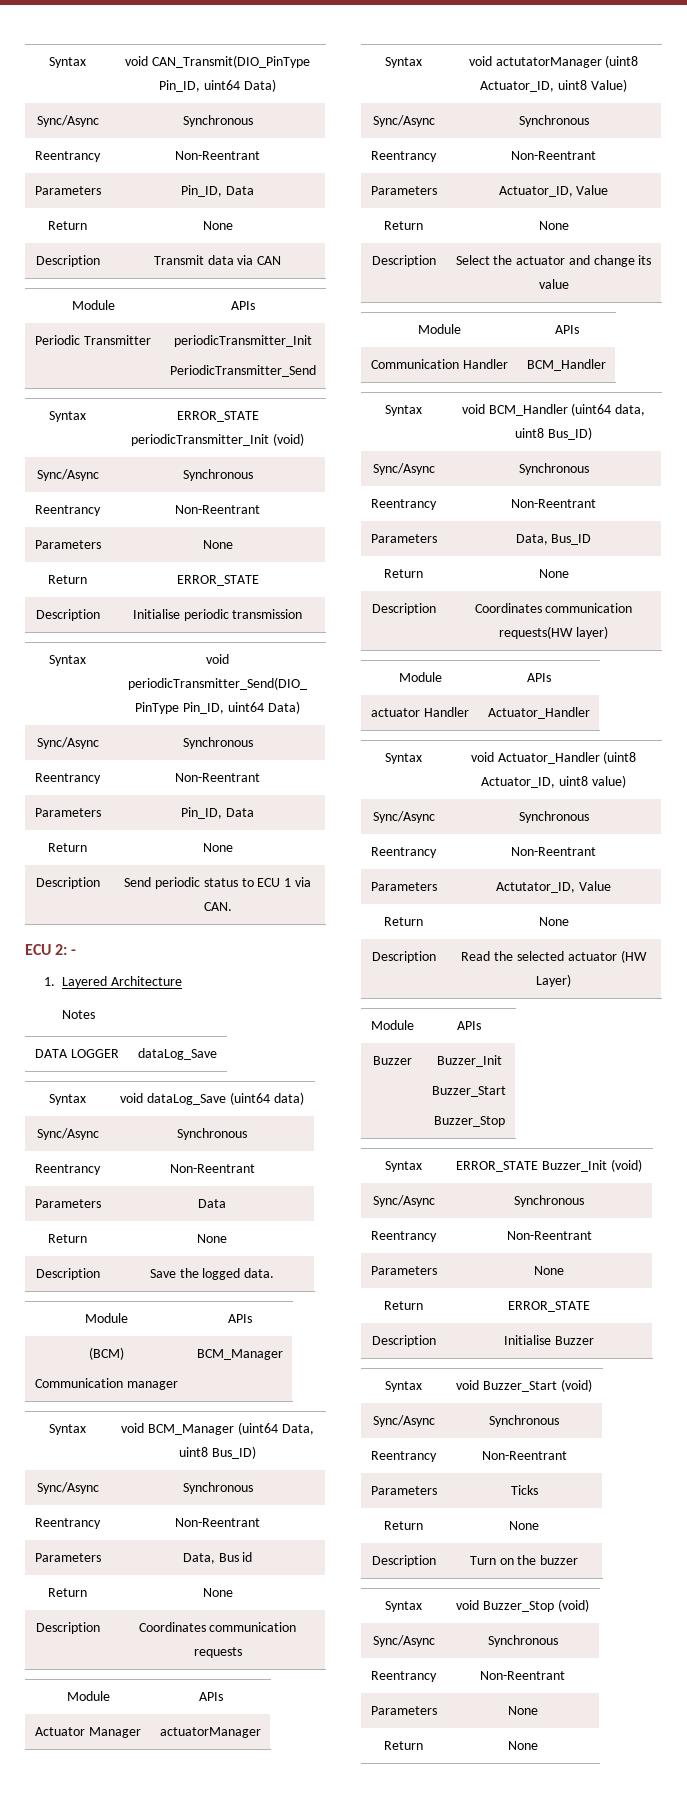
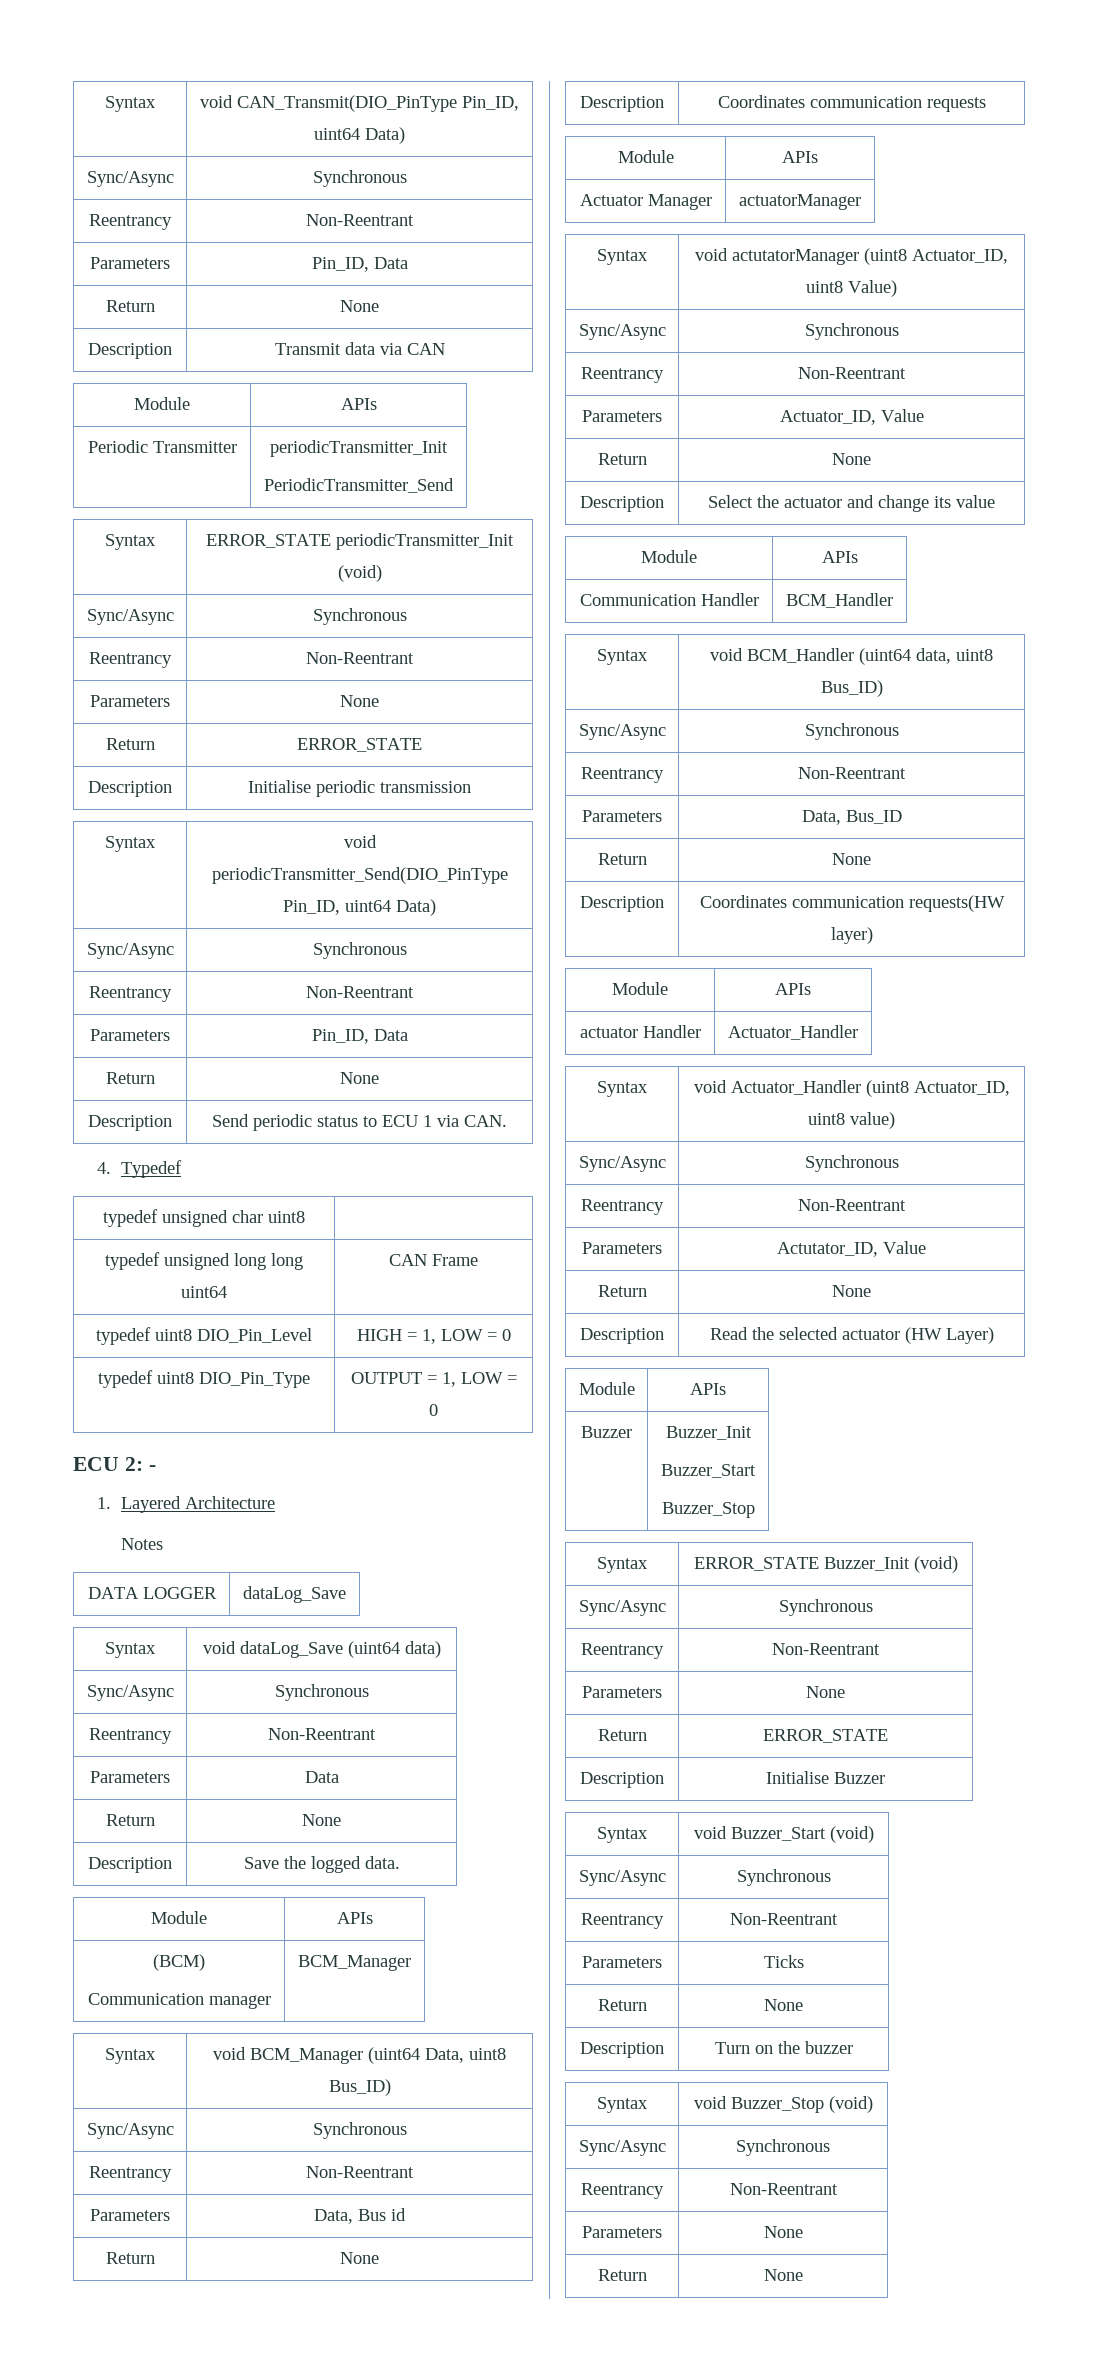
+ 4. Typedef
+ typedef unsigned char uint8 |
+ typedef unsigned long long uint64 | CAN Frame
+ typedef uint8 DIO_Pin_Level | HIGH = 1, LOW = 0
+ typedef uint8 DIO_Pin_Type | OUTPUT = 1, LOW = 0

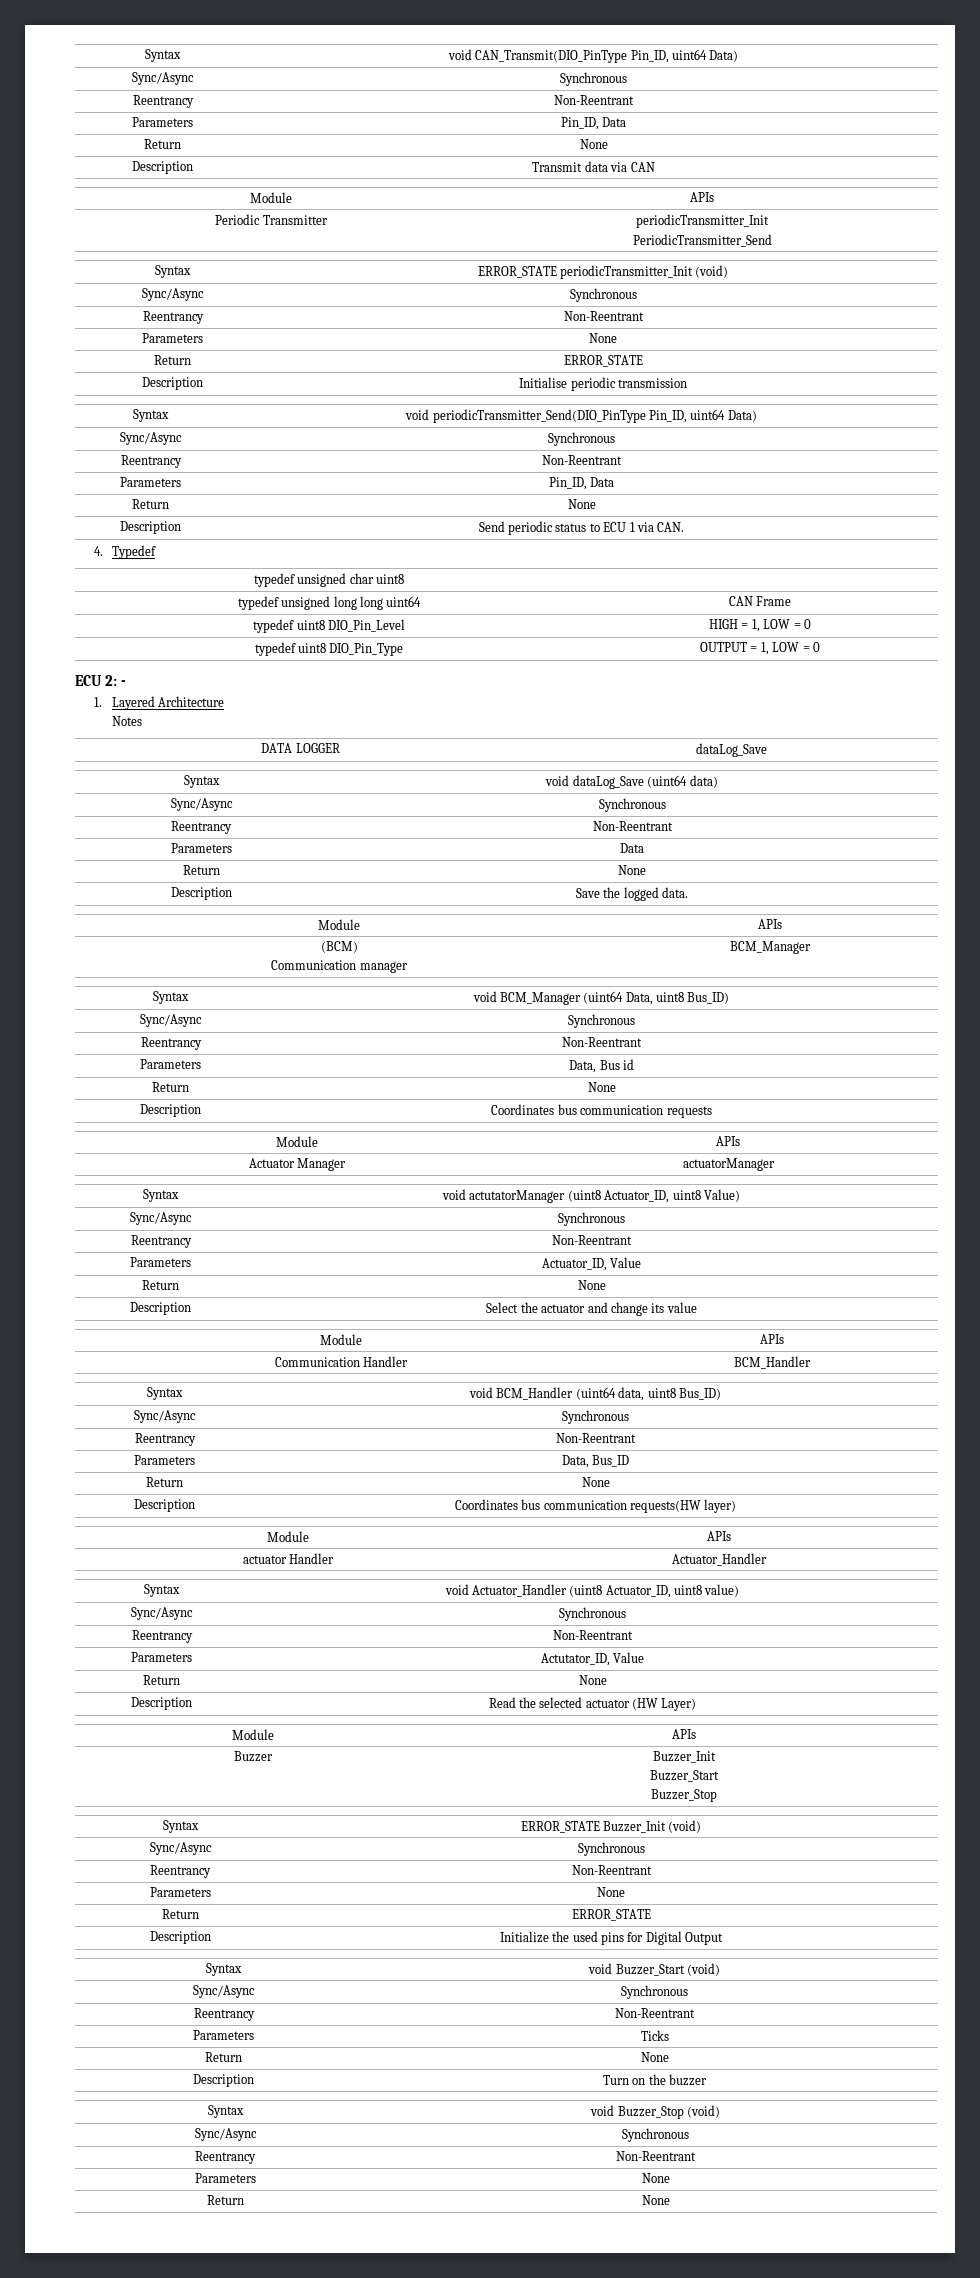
- Description | Coordinates communication requests
+ Description | Coordinates bus communication requests
- Description | Coordinates communication requests(HW layer)
+ Description | Coordinates bus communication requests(HW layer)
- Description | Initialise Buzzer
+ Description | Initialize the used pins for Digital Output

